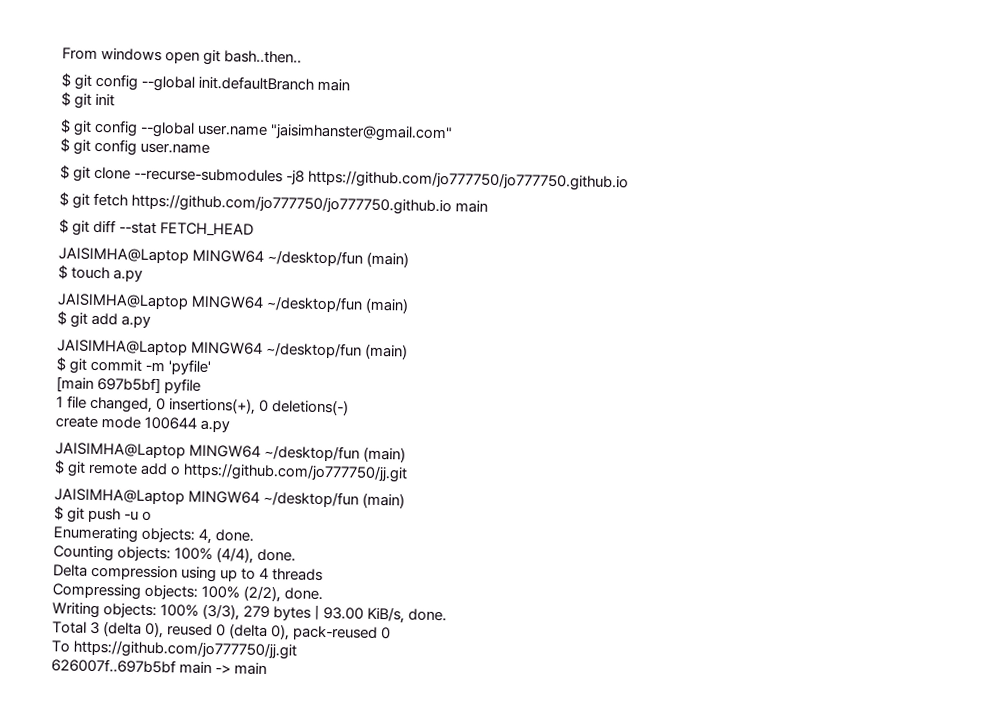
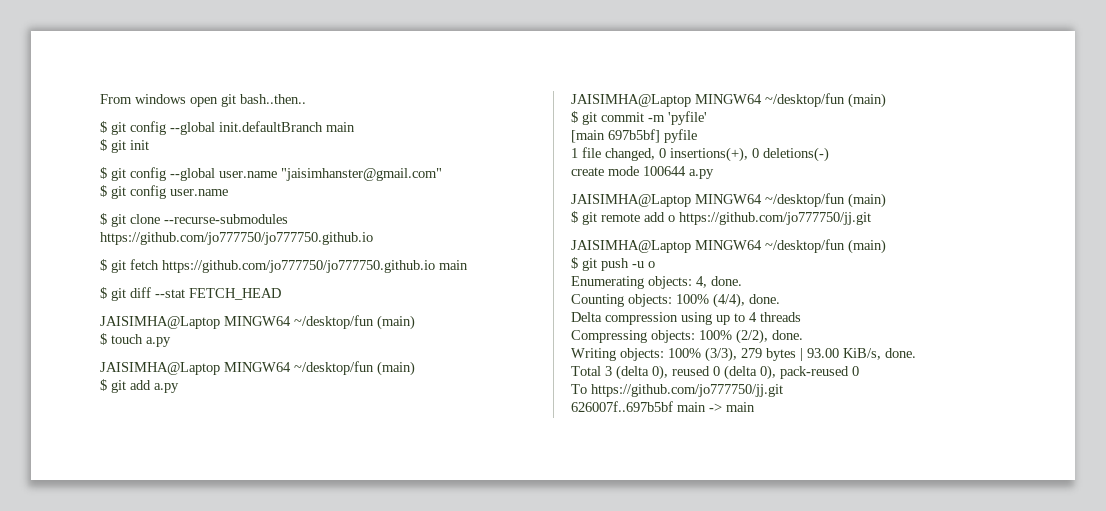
- $ git clone --recurse-submodules -j8 https://github.com/jo777750/jo777750.github.io
+ $ git clone --recurse-submodules https://github.com/jo777750/jo777750.github.io

